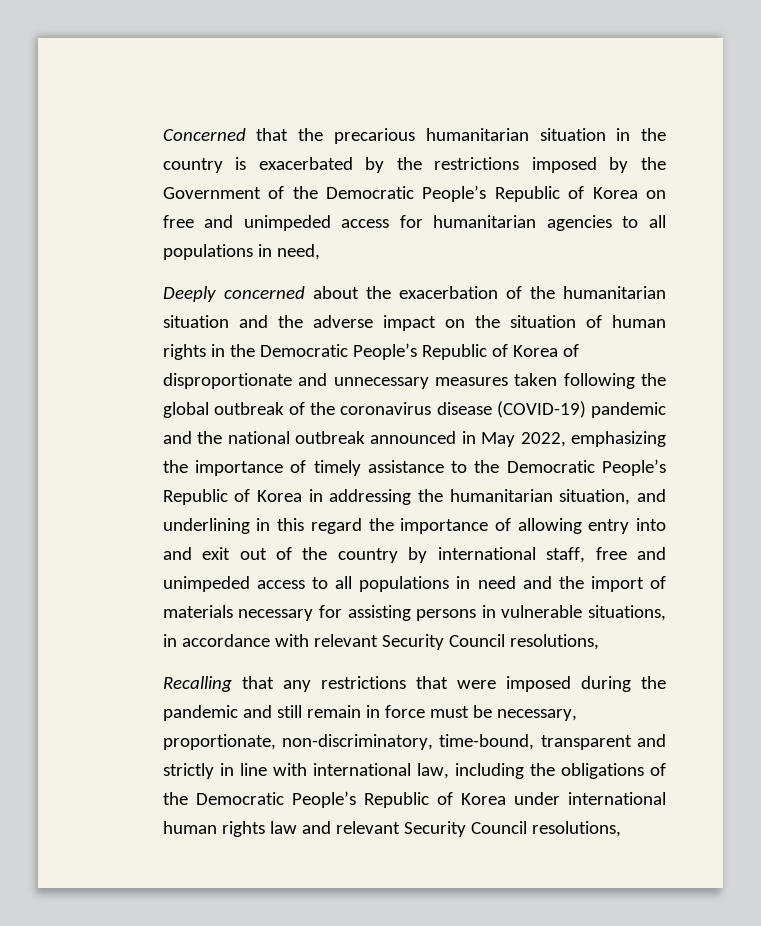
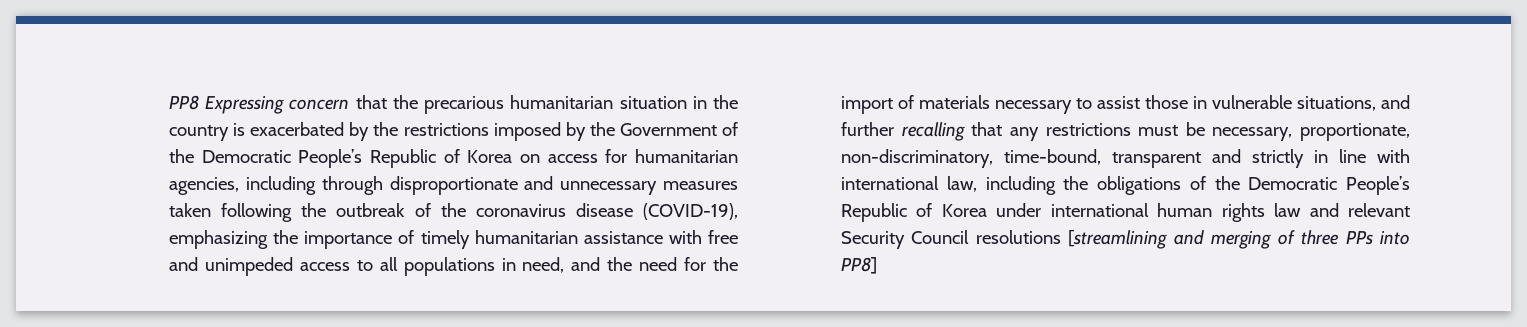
- Concerned that the precarious humanitarian situation in the country is exacerbated by the restrictions imposed by the Government of the Democratic People’s Republic of Korea on free and unimpeded access for humanitarian agencies to all populations in need,
- Deeply concerned about the exacerbation of the humanitarian situation and the adverse impact on the situation of human rights in the Democratic People’s Republic of Korea of disproportionate and unnecessary measures taken following the global outbreak of the coronavirus disease (COVID-19) pandemic and the national outbreak announced in May 2022, emphasizing the importance of timely assistance to the Democratic People’s Republic of Korea in addressing the humanitarian situation, and underlining in this regard the importance of allowing entry into and exit out of the country by international staff, free and unimpeded access to all populations in need and the import of materials necessary for assisting persons in vulnerable situations, in accordance with relevant Security Council resolutions,
- Recalling that any restrictions that were imposed during the pandemic and still remain in force must be necessary, proportionate, non-discriminatory, time-bound, transparent and strictly in line with international law, including the obligations of the Democratic People’s Republic of Korea under international human rights law and relevant Security Council resolutions,
+ PP8 Expressing concern that the precarious humanitarian situation in the country is exacerbated by the restrictions imposed by the Government of the Democratic People’s Republic of Korea on access for humanitarian agencies, including through disproportionate and unnecessary measures taken following the outbreak of the coronavirus disease (COVID-19), emphasizing the importance of timely humanitarian assistance with free and unimpeded access to all populations in need, and the need for the import of materials necessary to assist those in vulnerable situations, and further recalling that any restrictions must be necessary, proportionate, non-discriminatory, time-bound, transparent and strictly in line with international law, including the obligations of the Democratic People’s Republic of Korea under international human rights law and relevant Security Council resolutions [streamlining and merging of three PPs into PP8]

